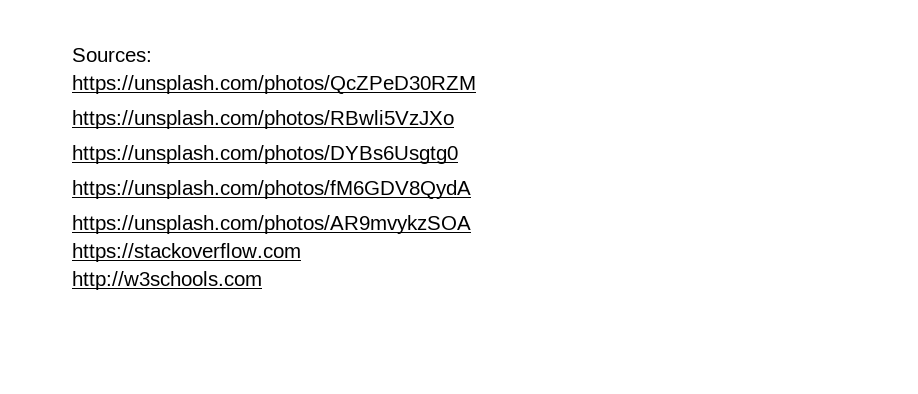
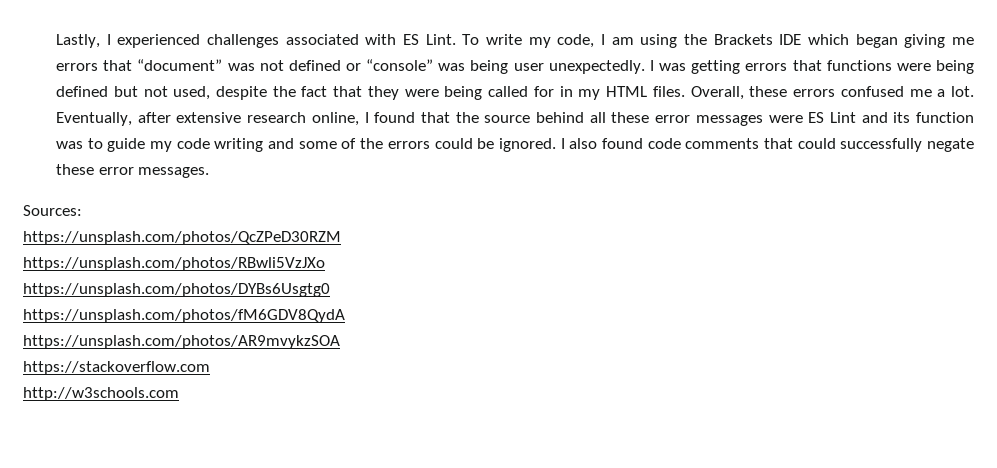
+ Lastly, I experienced challenges associated with ES Lint. To write my code, I am using the Brackets IDE which began giving me errors that “document” was not defined or “console” was being user unexpectedly. I was getting errors that functions were being defined but not used, despite the fact that they were being called for in my HTML files. Overall, these errors confused me a lot. Eventually, after extensive research online, I found that the source behind all these error messages were ES Lint and its function was to guide my code writing and some of the errors could be ignored. I also found code comments that could successfully negate these error messages.

